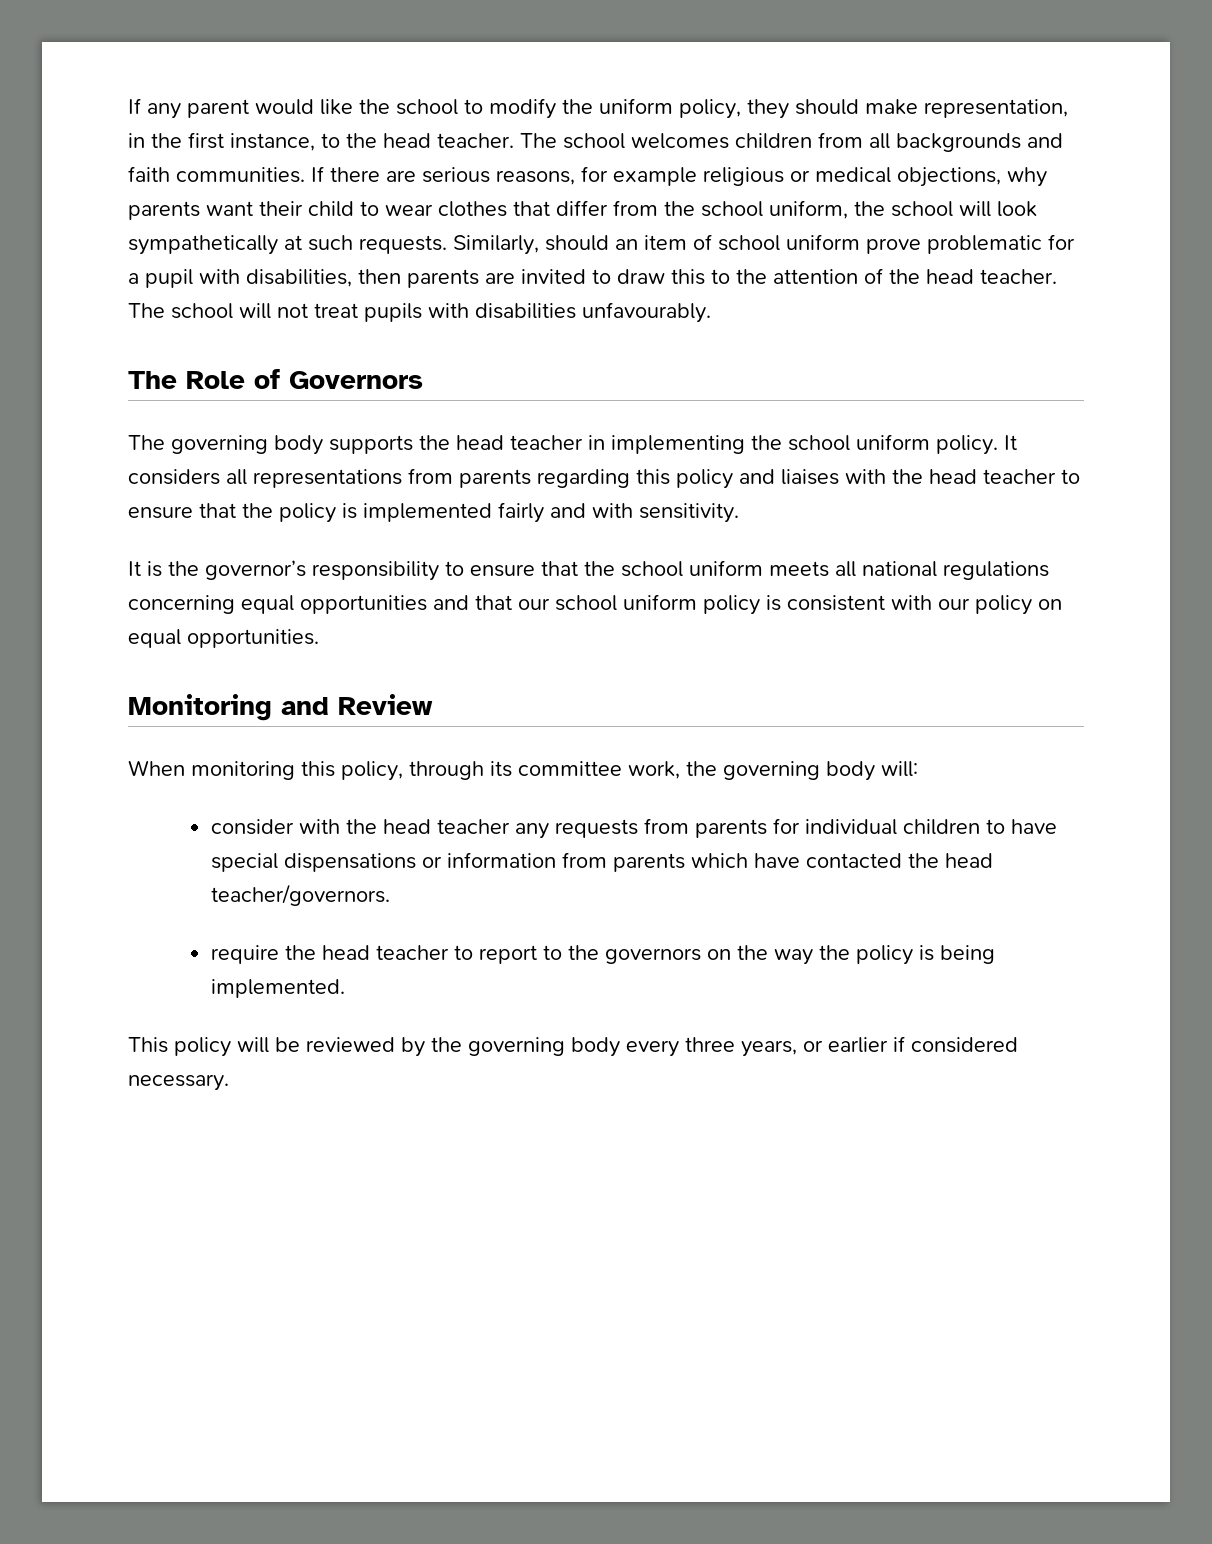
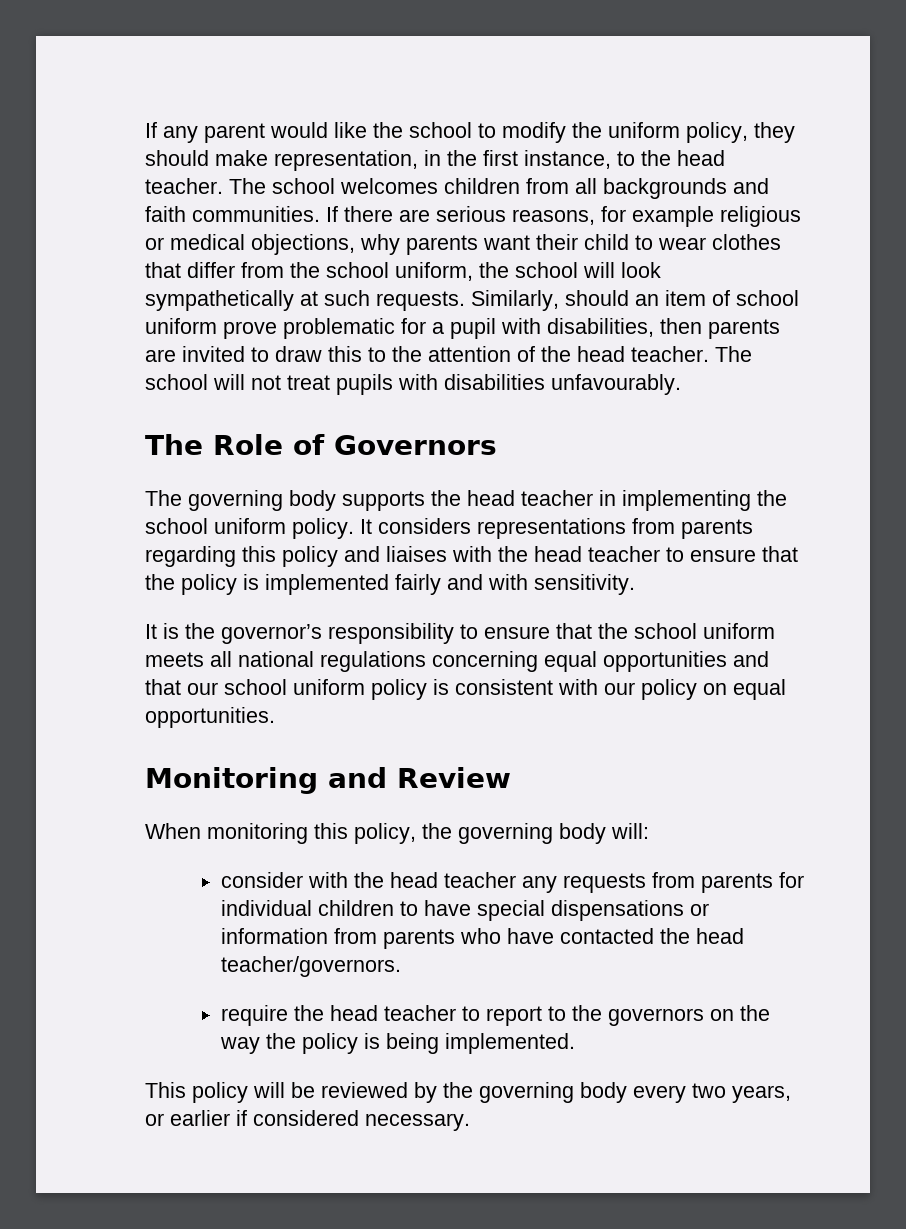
- It considers all representations from parents regarding this policy and liaises with the head teacher to ensure that the policy is implemented fairly and with sensitivity.
+ It considers representations from parents regarding this policy and liaises with the head teacher to ensure that the policy is implemented fairly and with sensitivity.
- When monitoring this policy, through its committee work, the governing body will:
+ When monitoring this policy, the governing body will:
- consider with the head teacher any requests from parents for individual children to have special dispensations or information from parents which have contacted the head teacher/governors.
+ consider with the head teacher any requests from parents for individual children to have special dispensations or information from parents who have contacted the head teacher/governors.
- This policy will be reviewed by the governing body every three years, or earlier if considered necessary.
+ This policy will be reviewed by the governing body every two years, or earlier if considered necessary.

